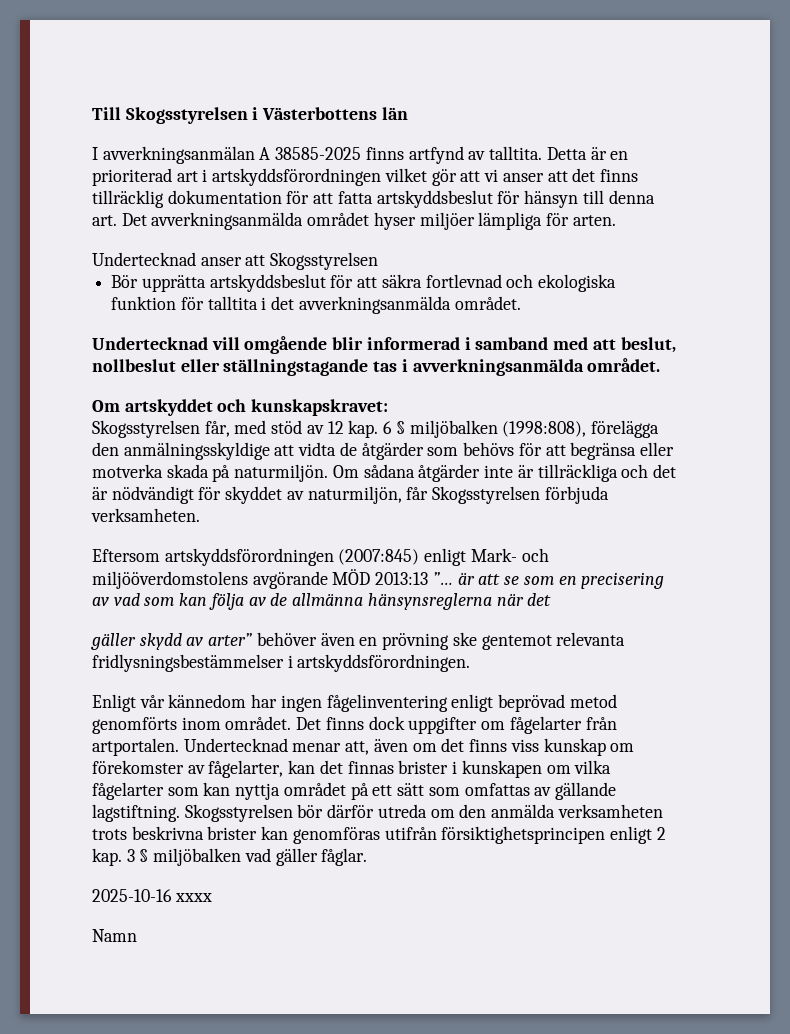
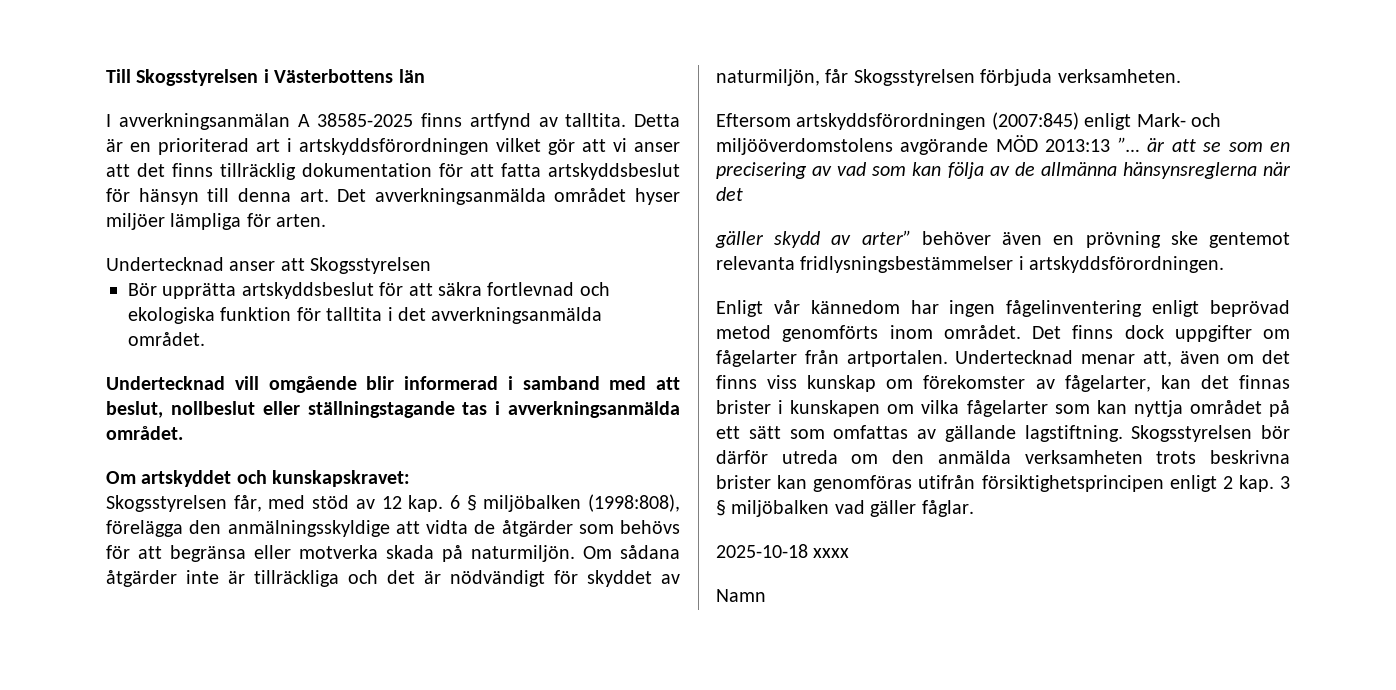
- 2025-10-16 xxxx
+ 2025-10-18 xxxx

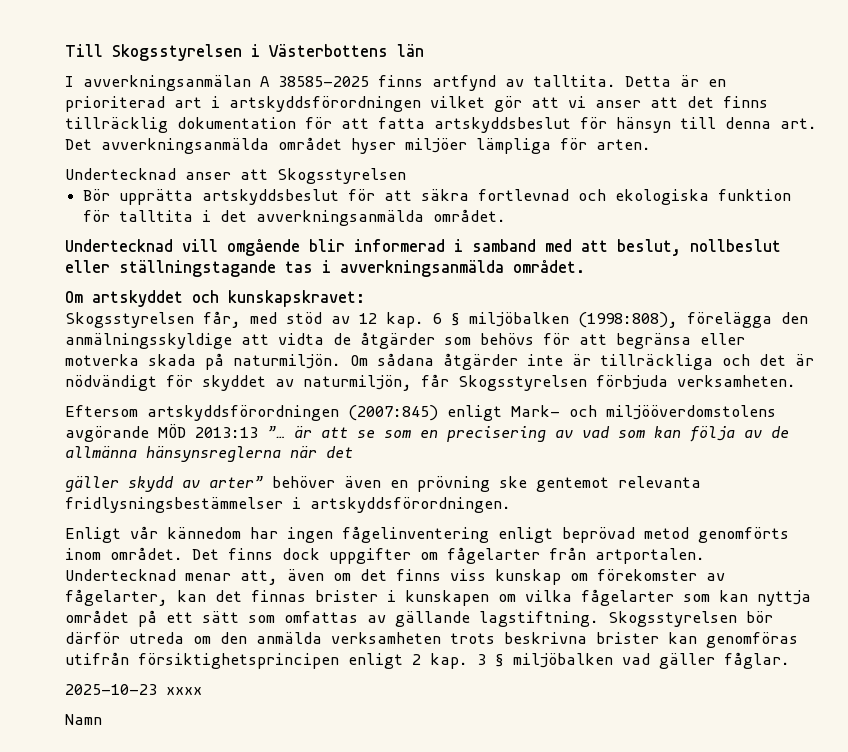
- 2025-10-18 xxxx
+ 2025-10-23 xxxx

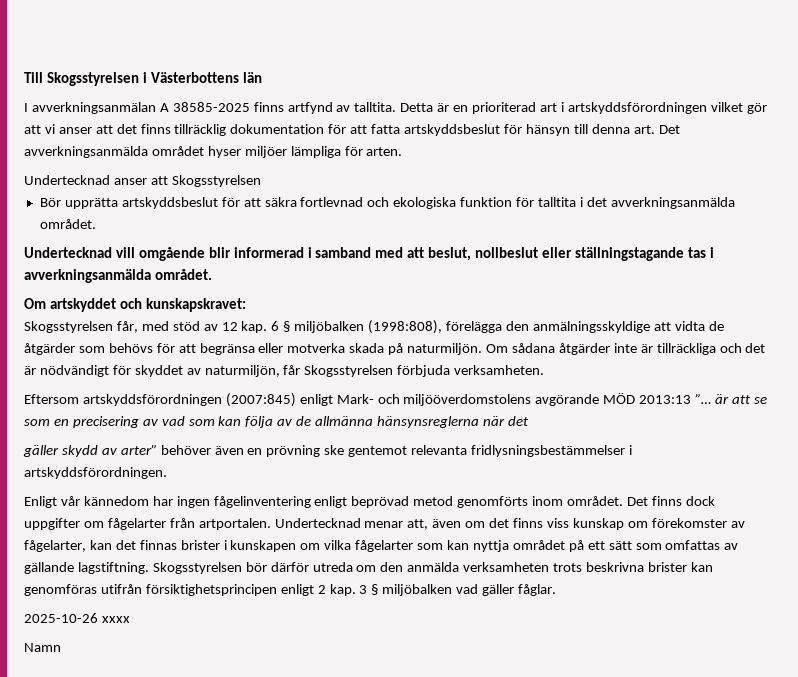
- 2025-10-23 xxxx
+ 2025-10-26 xxxx

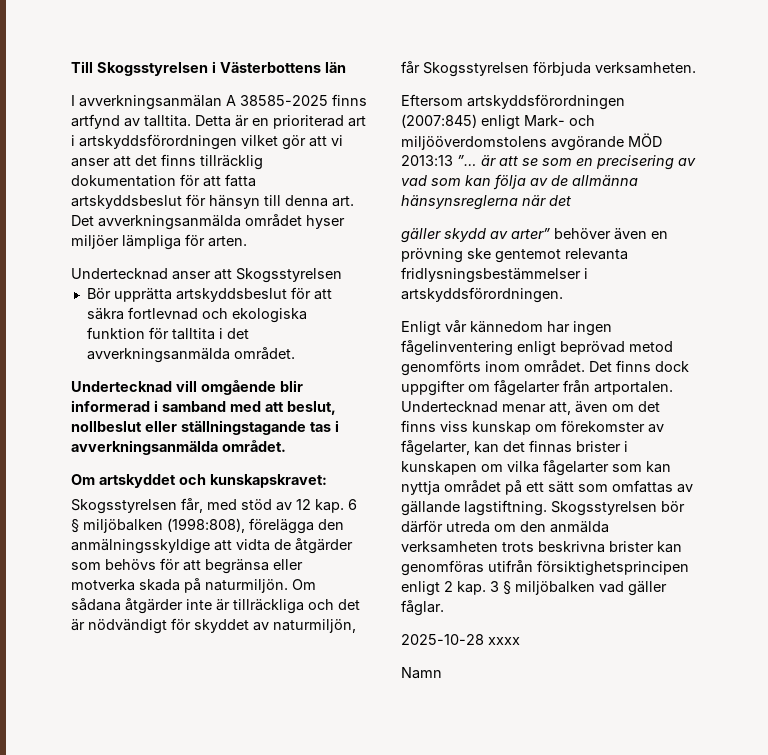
- 2025-10-26 xxxx
+ 2025-10-28 xxxx

